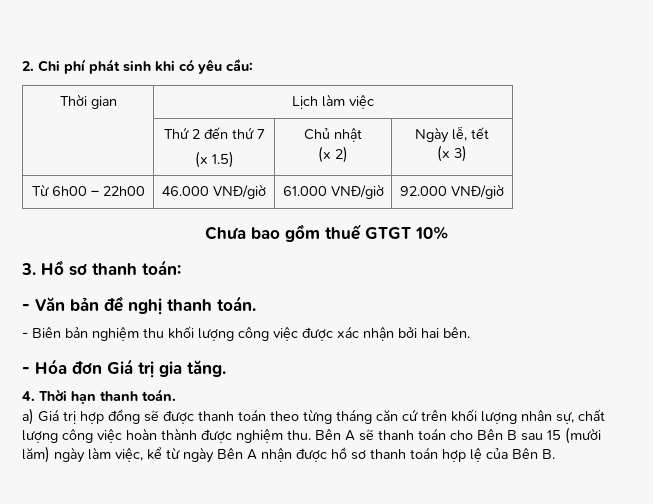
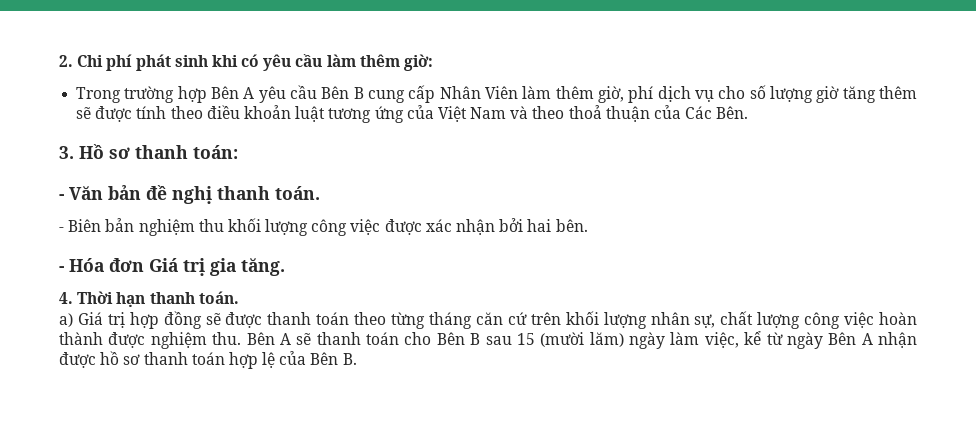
- 2. Chi phí phát sinh khi có yêu cầu:
- Thời gian | Lịch làm việc
- | Thứ 2 đến thứ 7
- (x 1.5) | Chủ nhật
- (x 2) | Ngày lễ, tết
- (x 3)
- Từ 6h00 – 22h00 | 46.000 VNĐ/giờ | 61.000 VNĐ/giờ | 92.000 VNĐ/giờ
- Chưa bao gồm thuế GTGT 10%
+ 2. Chi phí phát sinh khi có yêu cầu làm thêm giờ:
+ Trong trường hợp Bên A yêu cầu Bên B cung cấp Nhân Viên làm thêm giờ, phí dịch vụ cho số lượng giờ tăng thêm sẽ được tính theo điều khoản luật tương ứng của Việt Nam và theo thoả thuận của Các Bên.

